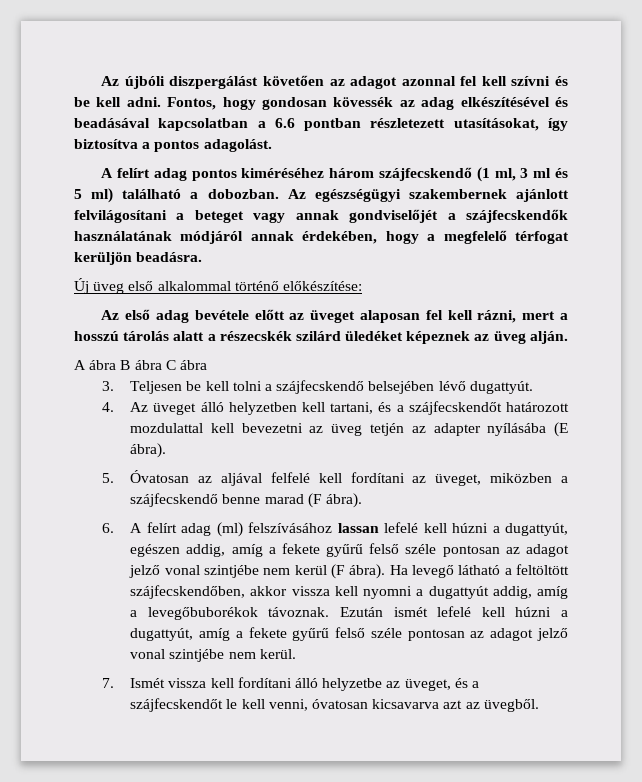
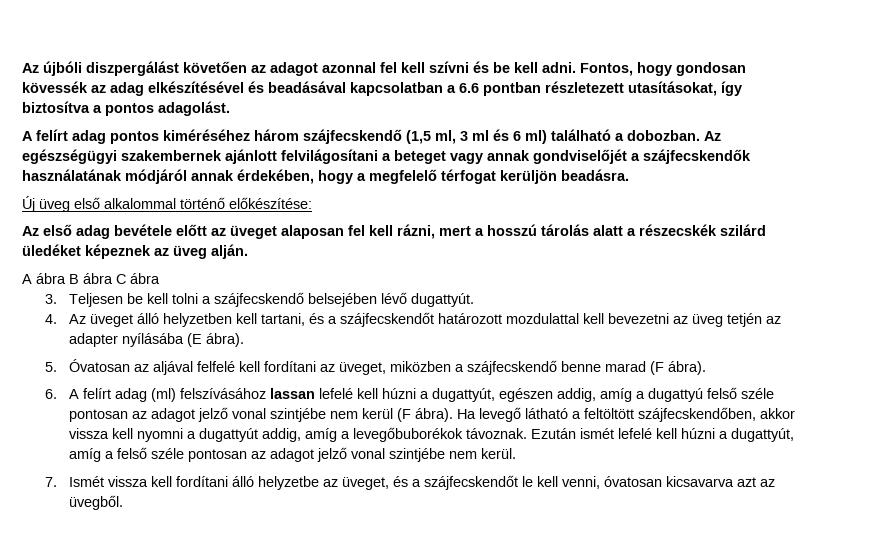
- A felírt adag pontos kiméréséhez három szájfecskendő (1 ml, 3 ml és 5 ml) található a dobozban.
+ A felírt adag pontos kiméréséhez három szájfecskendő (1,5 ml, 3 ml és 6 ml) található a dobozban.
- 6. A felírt adag (ml) felszívásához lassan lefelé kell húzni a dugattyút, egészen addig, amíg a fekete gyűrű felső széle pontosan az adagot jelző vonal szintjébe nem kerül (F ábra).
+ 6. A felírt adag (ml) felszívásához lassan lefelé kell húzni a dugattyút, egészen addig, amíg a dugattyú felső széle pontosan az adagot jelző vonal szintjébe nem kerül (F ábra).
- Ezután ismét lefelé kell húzni a dugattyút, amíg a fekete gyűrű felső széle pontosan az adagot jelző vonal szintjébe nem kerül.
+ Ezután ismét lefelé kell húzni a dugattyút, amíg a felső széle pontosan az adagot jelző vonal szintjébe nem kerül.

